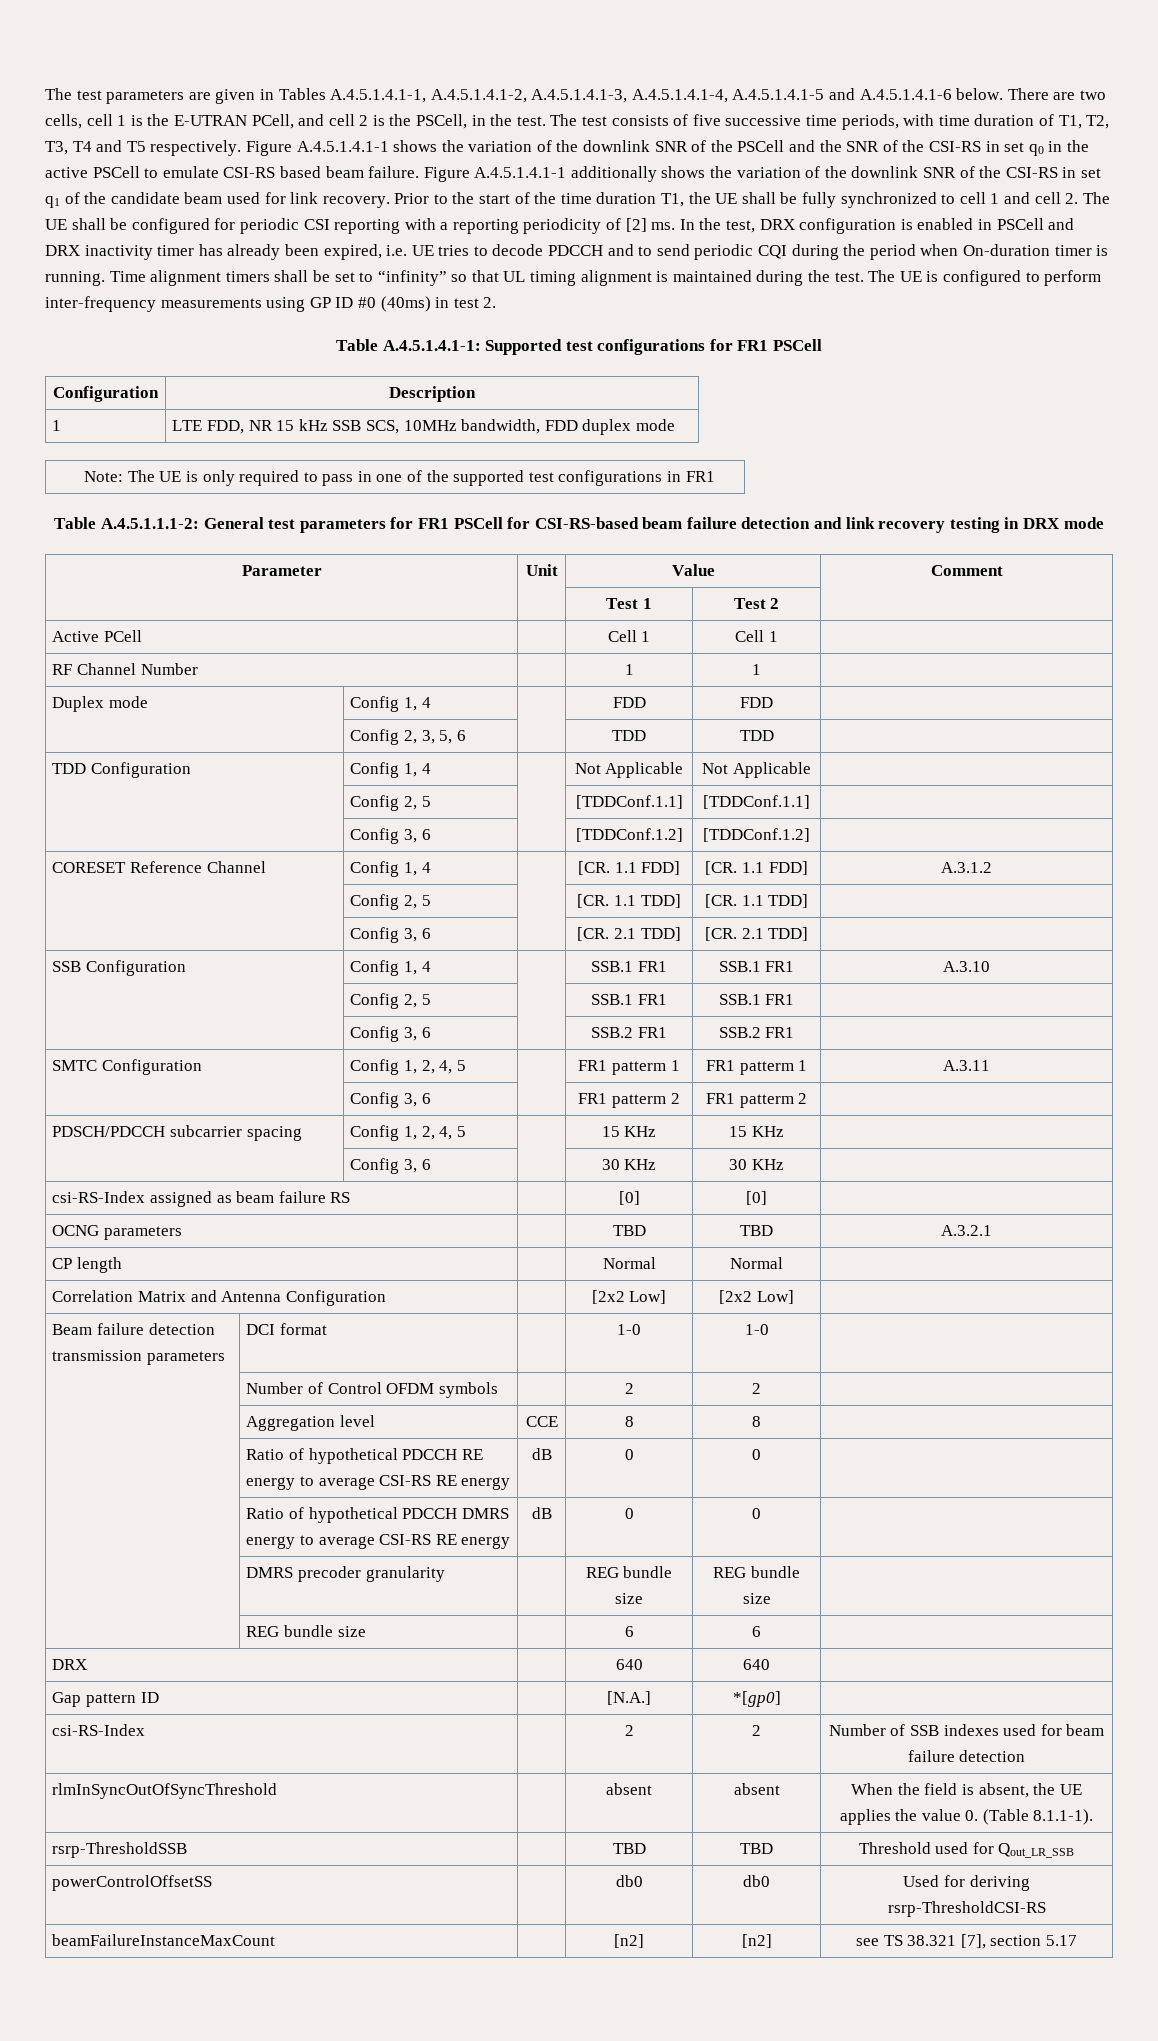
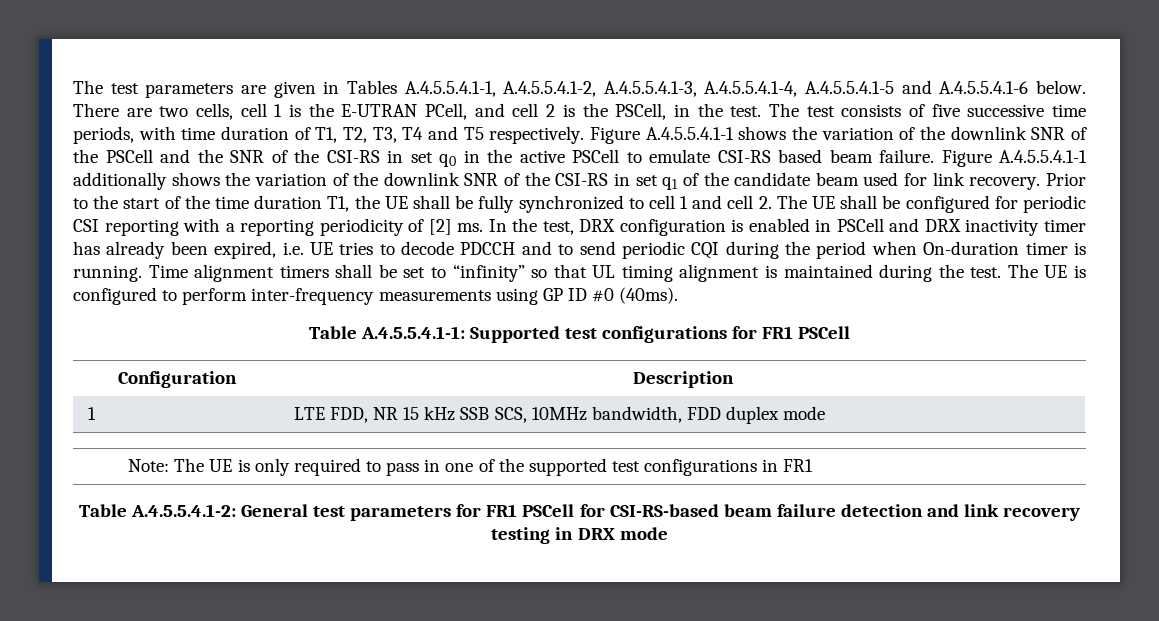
- The test parameters are given in Tables A.4.5.1.4.1-1, A.4.5.1.4.1-2, A.4.5.1.4.1-3, A.4.5.1.4.1-4, A.4.5.1.4.1-5 and A.4.5.1.4.1-6 below.
+ The test parameters are given in Tables A.4.5.5.4.1-1, A.4.5.5.4.1-2, A.4.5.5.4.1-3, A.4.5.5.4.1-4, A.4.5.5.4.1-5 and A.4.5.5.4.1-6 below.
- Figure A.4.5.1.4.1-1 shows the variation of the downlink SNR of the PSCell and the SNR of the CSI-RS in set q0 in the active PSCell to emulate CSI-RS based beam failure.
+ Figure A.4.5.5.4.1-1 shows the variation of the downlink SNR of the PSCell and the SNR of the CSI-RS in set q0 in the active PSCell to emulate CSI-RS based beam failure.
- Figure A.4.5.1.4.1-1 additionally shows the variation of the downlink SNR of the CSI-RS in set q1 of the candidate beam used for link recovery.
+ Figure A.4.5.5.4.1-1 additionally shows the variation of the downlink SNR of the CSI-RS in set q1 of the candidate beam used for link recovery.
- The UE is configured to perform inter-frequency measurements using GP ID #0 (40ms) in test 2.
- Table A.4.5.1.4.1-1: Supported test configurations for FR1 PSCell
+ The UE is configured to perform inter-frequency measurements using GP ID #0 (40ms).
+ Table A.4.5.5.4.1-1: Supported test configurations for FR1 PSCell
- Table A.4.5.1.1.1-2: General test parameters for FR1 PSCell for CSI-RS-based beam failure detection and link recovery testing in DRX mode
+ Table A.4.5.5.4.1-2: General test parameters for FR1 PSCell for CSI-RS-based beam failure detection and link recovery testing in DRX mode
- Parameter | Unit | Value | Comment
- | | Test 1 | Test 2 |
- Active PCell | | Cell 1 | Cell 1 |
- RF Channel Number | | 1 | 1 |
- Duplex mode | Config 1, 4 | | FDD | FDD |
- | Config 2, 3, 5, 6 | | TDD | TDD |
- TDD Configuration | Config 1, 4 | | Not Applicable | Not Applicable |
- | Config 2, 5 | | [TDDConf.1.1] | [TDDConf.1.1] |
- | Config 3, 6 | | [TDDConf.1.2] | [TDDConf.1.2] |
- CORESET Reference Channel | Config 1, 4 | | [CR. 1.1 FDD] | [CR. 1.1 FDD] | A.3.1.2
- | Config 2, 5 | | [CR. 1.1 TDD] | [CR. 1.1 TDD] |
- | Config 3, 6 | | [CR. 2.1 TDD] | [CR. 2.1 TDD] |
- SSB Configuration | Config 1, 4 | | SSB.1 FR1 | SSB.1 FR1 | A.3.10
- | Config 2, 5 | | SSB.1 FR1 | SSB.1 FR1 |
- | Config 3, 6 | | SSB.2 FR1 | SSB.2 FR1 |
- SMTC Configuration | Config 1, 2, 4, 5 | | FR1 patterm 1 | FR1 patterm 1 | A.3.11
- | Config 3, 6 | | FR1 patterm 2 | FR1 patterm 2 |
- PDSCH/PDCCH subcarrier spacing | Config 1, 2, 4, 5 | | 15 KHz | 15 KHz |
- | Config 3, 6 | | 30 KHz | 30 KHz |
- csi-RS-Index assigned as beam failure RS | | [0] | [0] |
- OCNG parameters | | TBD | TBD | A.3.2.1
- CP length | | Normal | Normal |
- Correlation Matrix and Antenna Configuration | | [2x2 Low] | [2x2 Low] |
- Beam failure detection transmission parameters | DCI format | | 1-0 | 1-0 |
- | Number of Control OFDM symbols | | 2 | 2 |
- | Aggregation level | CCE | 8 | 8 |
- | Ratio of hypothetical PDCCH RE energy to average CSI-RS RE energy | dB | 0 | 0 |
- | Ratio of hypothetical PDCCH DMRS energy to average CSI-RS RE energy | dB | 0 | 0 |
- | DMRS precoder granularity | | REG bundle size | REG bundle size |
- | REG bundle size | | 6 | 6 |
- DRX | | 640 | 640 |
- Gap pattern ID | | [N.A.] | *[gp0] |
- csi-RS-Index | | 2 | 2 | Number of SSB indexes used for beam failure detection
- rlmInSyncOutOfSyncThreshold | | absent | absent | When the field is absent, the UE applies the value 0. (Table 8.1.1-1).
- rsrp-ThresholdSSB | | TBD | TBD | Threshold used for Qout_LR_SSB
- powerControlOffsetSS | | db0 | db0 | Used for deriving rsrp-ThresholdCSI-RS
- beamFailureInstanceMaxCount | | [n2] | [n2] | see TS 38.321 [7], section 5.17

